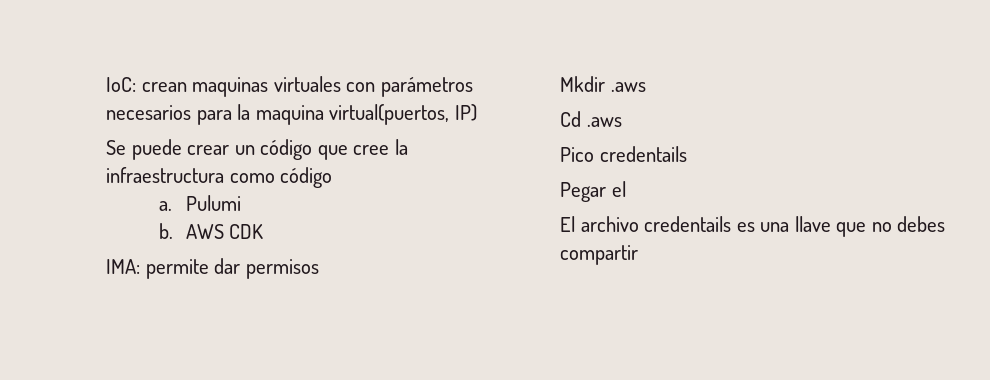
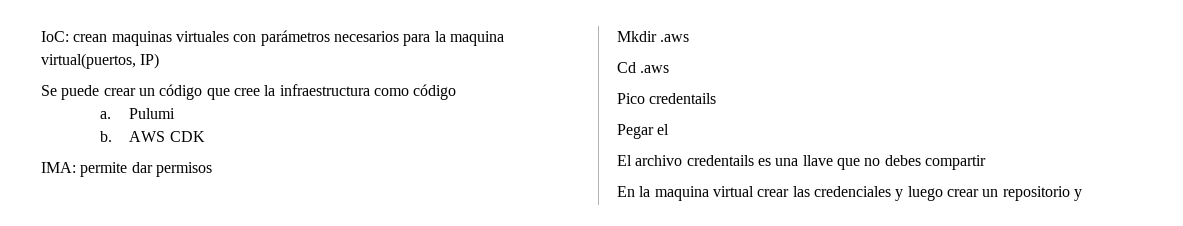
+ En la maquina virtual crear las credenciales y luego crear un repositorio y

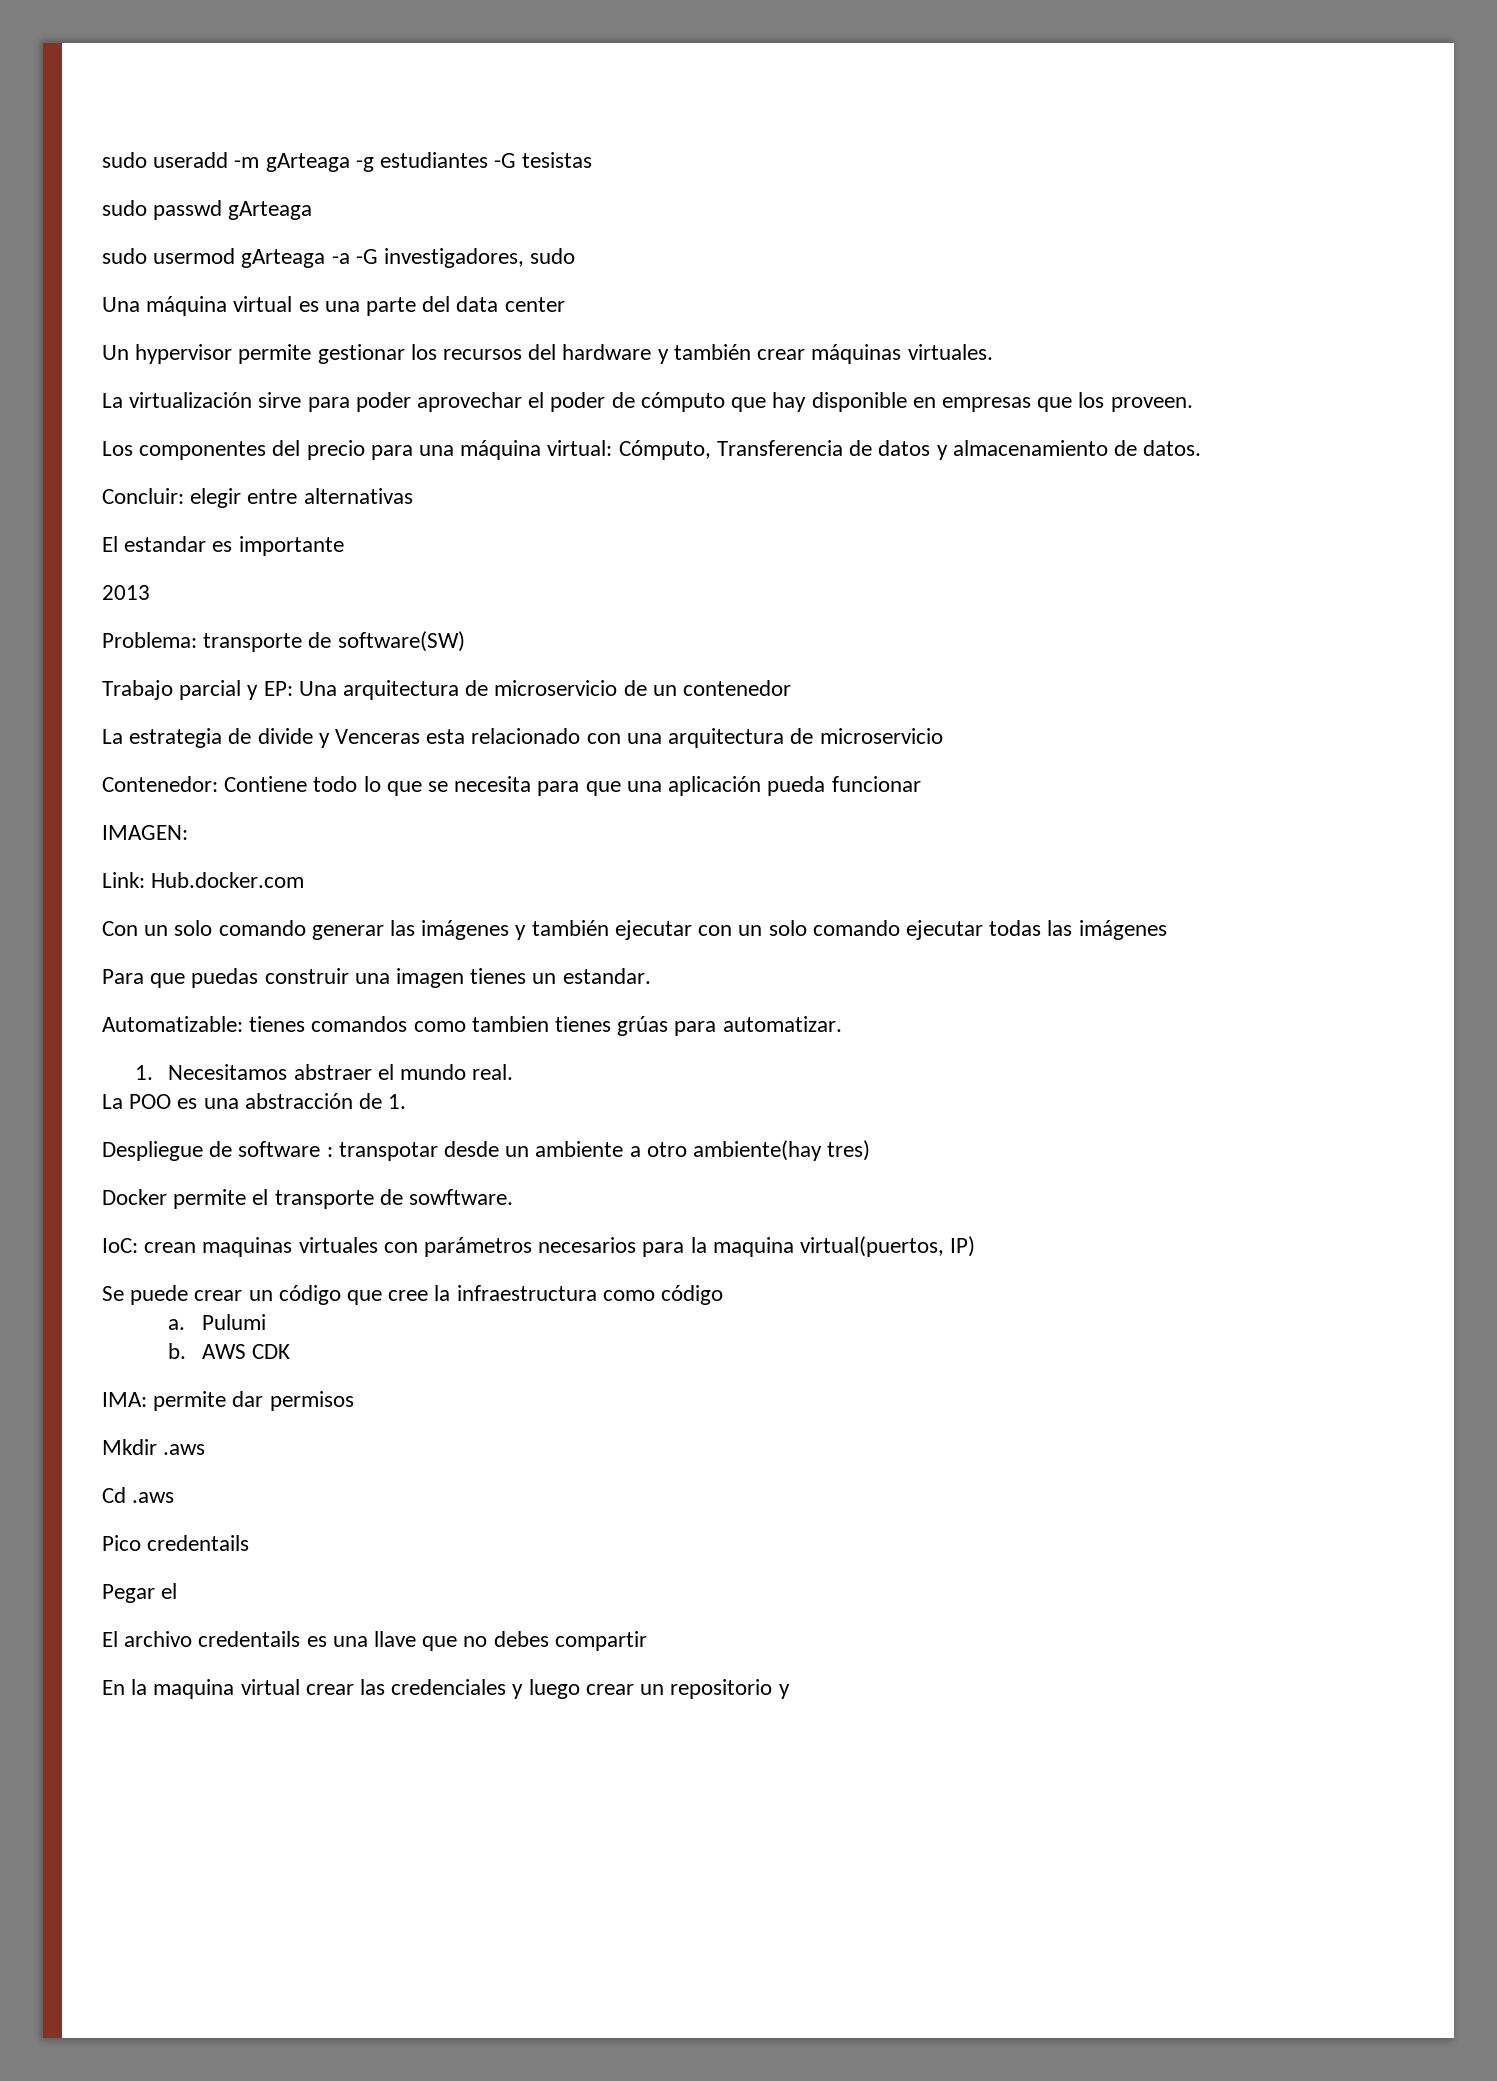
+ sudo useradd -m gArteaga -g estudiantes -G tesistas
+ sudo passwd gArteaga
+ sudo usermod gArteaga -a -G investigadores, sudo
+ Una máquina virtual es una parte del data center
+ Un hypervisor permite gestionar los recursos del hardware y también crear máquinas virtuales.
+ La virtualización sirve para poder aprovechar el poder de cómputo que hay disponible en empresas que los proveen.
+ Los componentes del precio para una máquina virtual: Cómputo, Transferencia de datos y almacenamiento de datos.
+ Concluir: elegir entre alternativas
+ El estandar es importante
+ 2013
+ Problema: transporte de software(SW)
+ Trabajo parcial y EP: Una arquitectura de microservicio de un contenedor
+ La estrategia de divide y Venceras esta relacionado con una arquitectura de microservicio
+ Contenedor: Contiene todo lo que se necesita para que una aplicación pueda funcionar
+ IMAGEN:
+ Link: Hub.docker.com
+ Con un solo comando generar las imágenes y también ejecutar con un solo comando ejecutar todas las imágenes
+ Para que puedas construir una imagen tienes un estandar.
+ Automatizable: tienes comandos como tambien tienes grúas para automatizar.
+ 1. Necesitamos abstraer el mundo real.
+ La POO es una abstracción de 1.
+ Despliegue de software : transpotar desde un ambiente a otro ambiente(hay tres)
+ Docker permite el transporte de sowftware.

